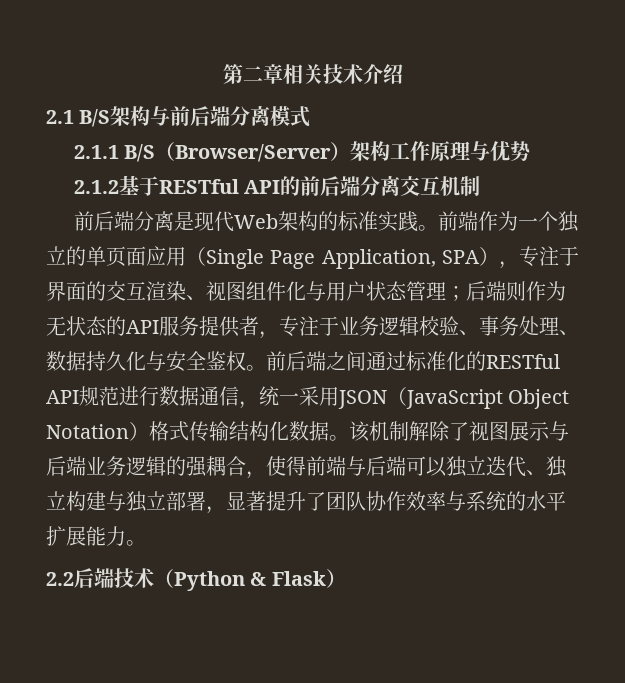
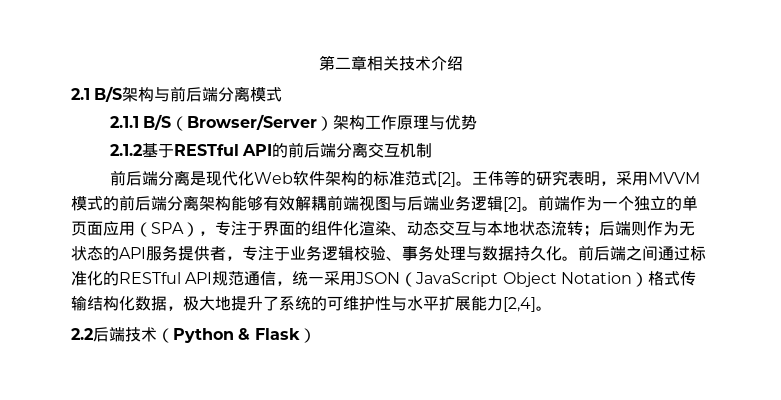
- 前后端分离是现代Web架构的标准实践。
+ 前后端分离是现代化Web软件架构的标准范式[2]。王伟等的研究表明，采用MVVM模式的前后端分离架构能够有效解耦前端视图与后端业务逻辑[2]。
- 前端作为一个独立的单页面应用（Single Page Application, SPA），专注于界面的交互渲染、视图组件化与用户状态管理；后端则作为无状态的API服务提供者，专注于业务逻辑校验、事务处理、数据持久化与安全鉴权。
+ 前端作为一个独立的单页面应用（SPA），专注于界面的组件化渲染、动态交互与本地状态流转；后端则作为无状态的API服务提供者，专注于业务逻辑校验、事务处理与数据持久化。
- 前后端之间通过标准化的RESTful API规范进行数据通信，统一采用JSON（JavaScript Object Notation）格式传输结构化数据。该机制解除了视图展示与后端业务逻辑的强耦合，使得前端与后端可以独立迭代、独立构建与独立部署，显著提升了团队协作效率与系统的水平扩展能力。
+ 前后端之间通过标准化的RESTful API规范通信，统一采用JSON（JavaScript Object Notation）格式传输结构化数据，极大地提升了系统的可维护性与水平扩展能力[2,4]。

